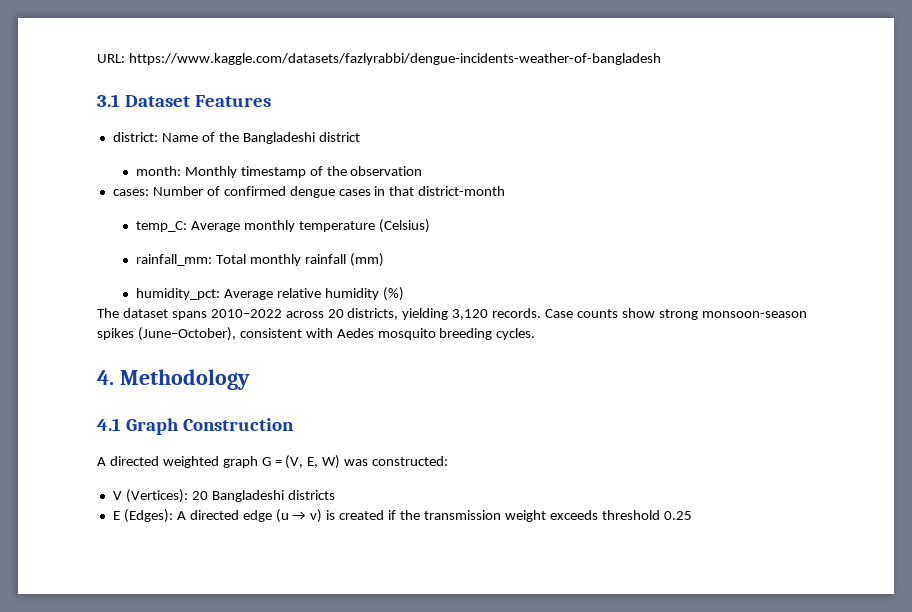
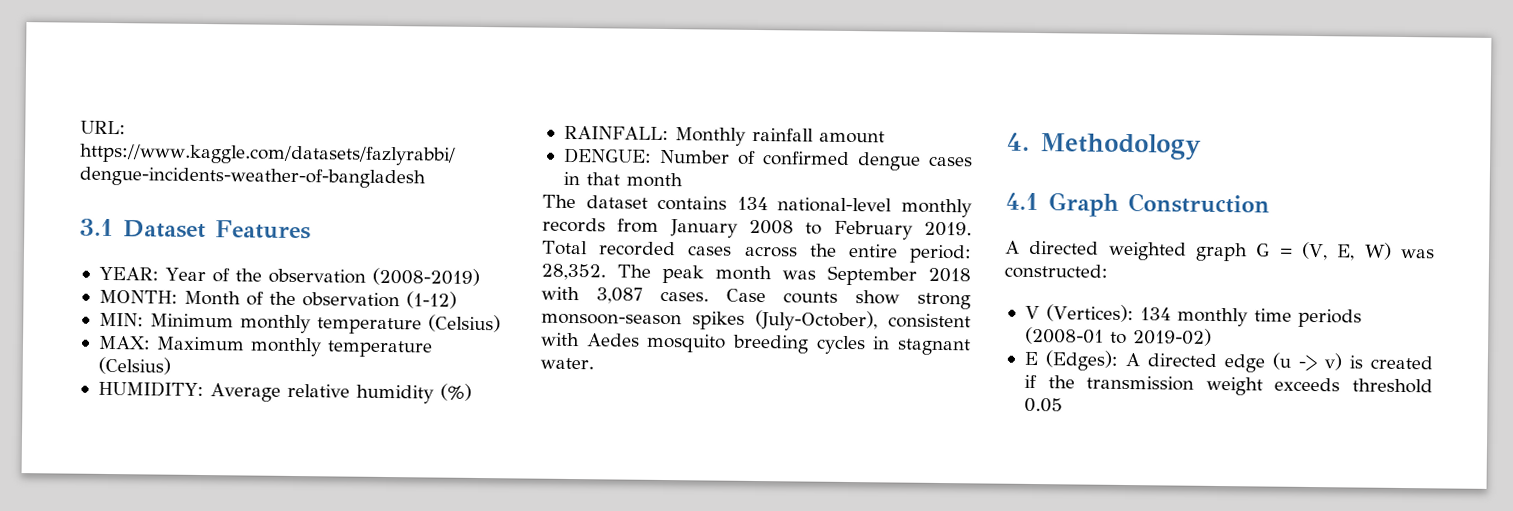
- district: Name of the Bangladeshi district
- month: Monthly timestamp of the observation
- cases: Number of confirmed dengue cases in that district-month
- temp_C: Average monthly temperature (Celsius)
- rainfall_mm: Total monthly rainfall (mm)
- humidity_pct: Average relative humidity (%)
- The dataset spans 2010–2022 across 20 districts, yielding 3,120 records.
+ YEAR: Year of the observation (2008-2019)
+ MONTH: Month of the observation (1-12)
+ MIN: Minimum monthly temperature (Celsius)
+ MAX: Maximum monthly temperature (Celsius)
+ HUMIDITY: Average relative humidity (%)
+ RAINFALL: Monthly rainfall amount
+ DENGUE: Number of confirmed dengue cases in that month
+ The dataset contains 134 national-level monthly records from January 2008 to February 2019. Total recorded cases across the entire period: 28,352. The peak month was September 2018 with 3,087 cases.
- Case counts show strong monsoon-season spikes (June–October), consistent with Aedes mosquito breeding cycles.
+ Case counts show strong monsoon-season spikes (July-October), consistent with Aedes mosquito breeding cycles in stagnant water.
- V (Vertices): 20 Bangladeshi districts
+ V (Vertices): 134 monthly time periods (2008-01 to 2019-02)
- E (Edges): A directed edge (u → v) is created if the transmission weight exceeds threshold 0.25
+ E (Edges): A directed edge (u -> v) is created if the transmission weight exceeds threshold 0.05

